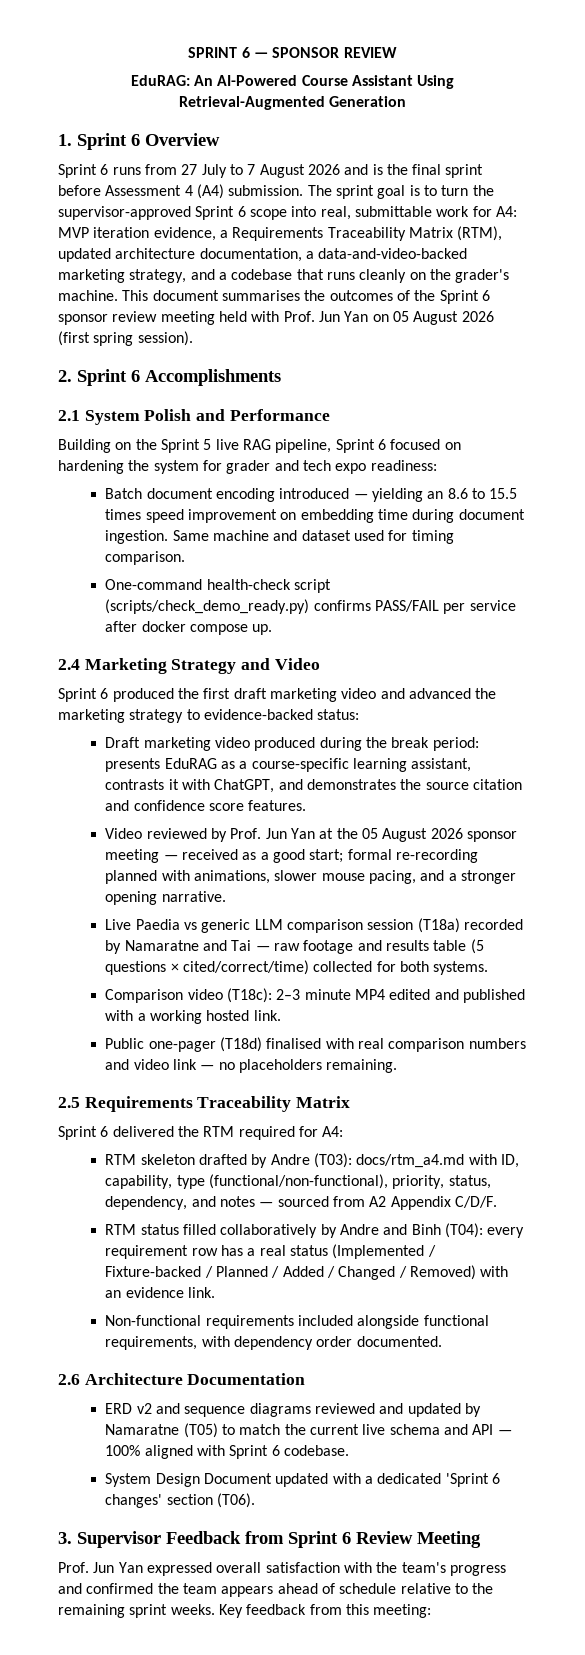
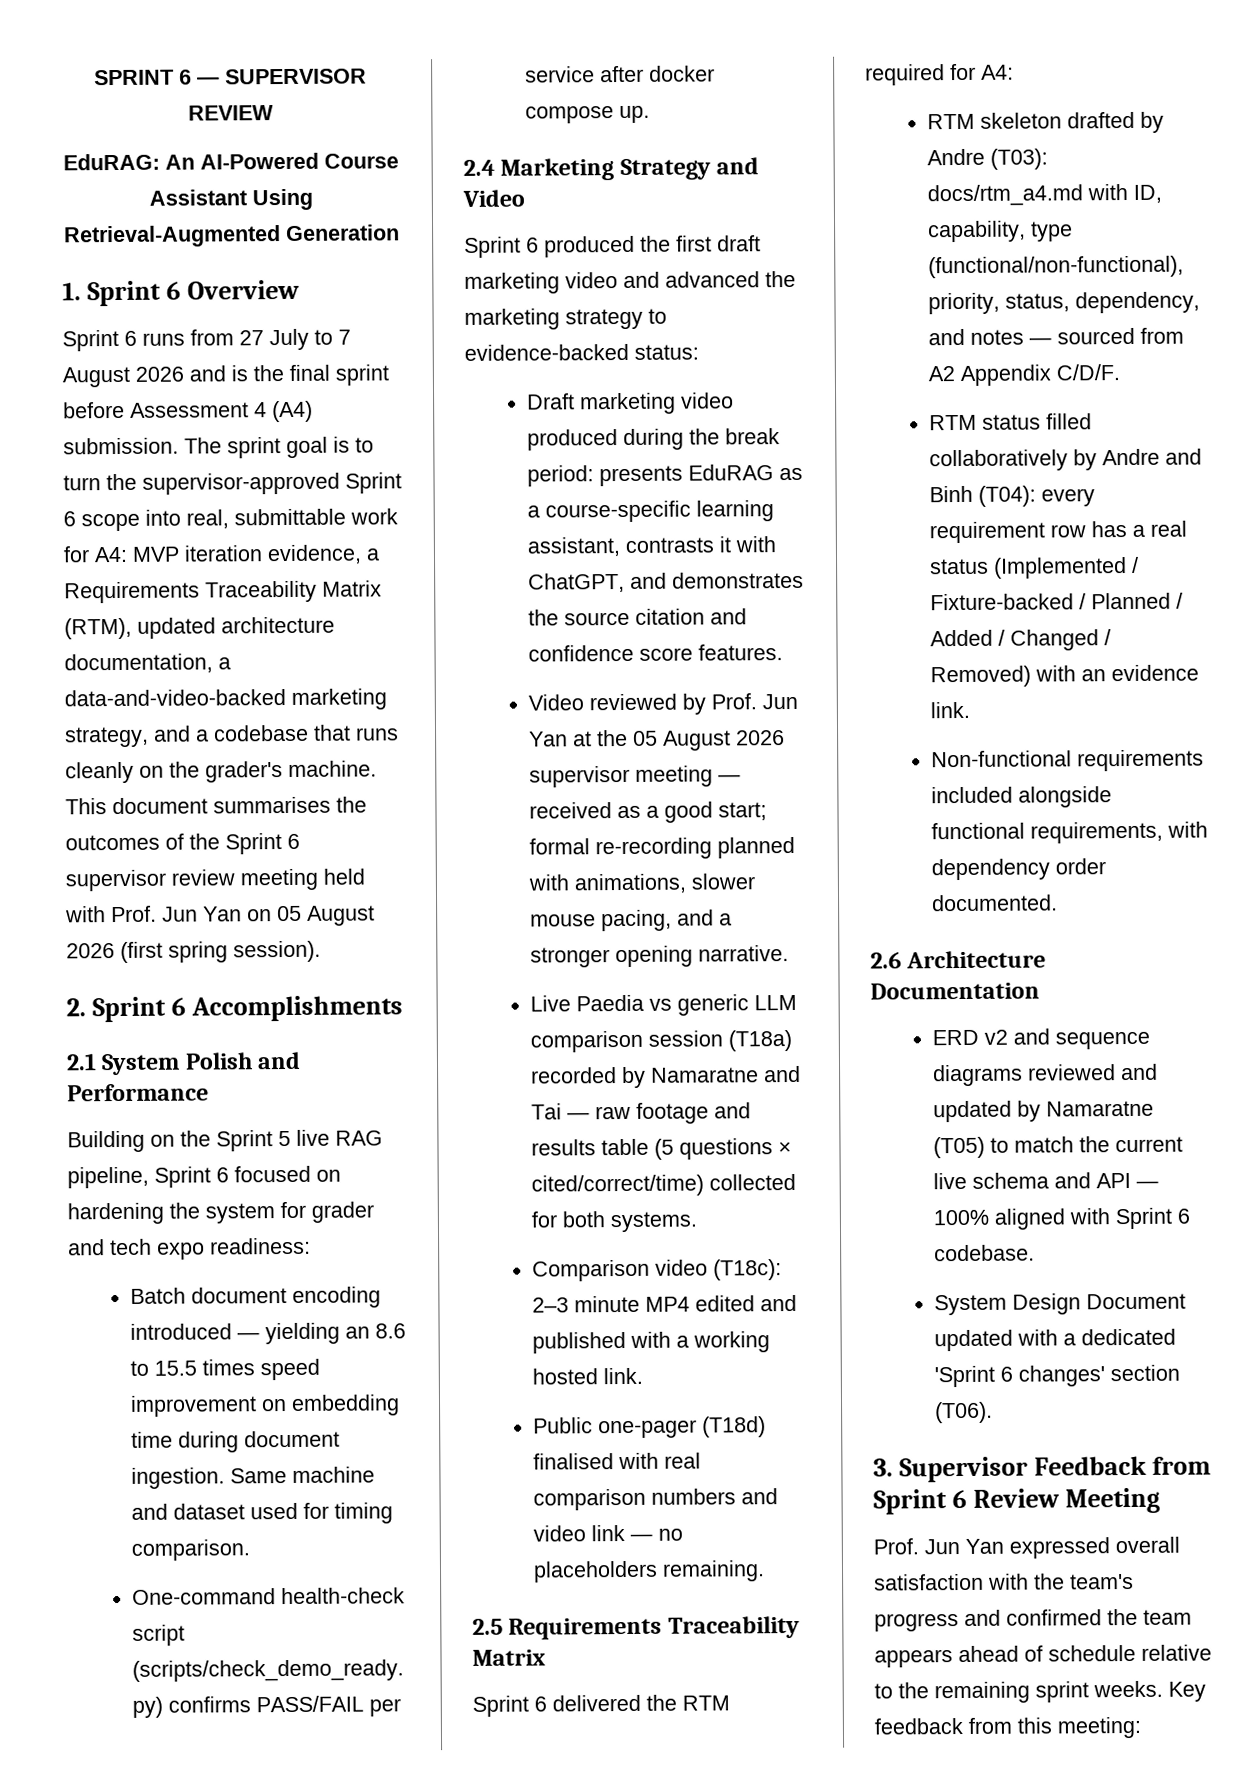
- SPRINT 6 — SPONSOR REVIEW
+ SPRINT 6 — SUPERVISOR REVIEW
- This document summarises the outcomes of the Sprint 6 sponsor review meeting held with Prof. Jun Yan on 05 August 2026 (first spring session).
+ This document summarises the outcomes of the Sprint 6 supervisor review meeting held with Prof. Jun Yan on 05 August 2026 (first spring session).
- Video reviewed by Prof. Jun Yan at the 05 August 2026 sponsor meeting — received as a good start; formal re-recording planned with animations, slower mouse pacing, and a stronger opening narrative.
+ Video reviewed by Prof. Jun Yan at the 05 August 2026 supervisor meeting — received as a good start; formal re-recording planned with animations, slower mouse pacing, and a stronger opening narrative.

